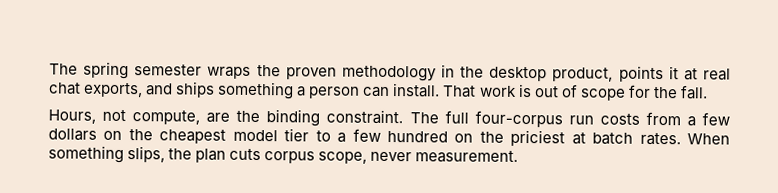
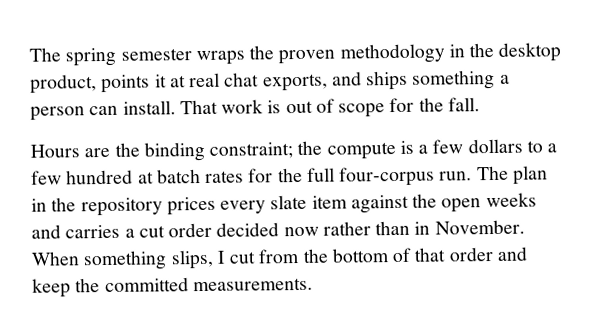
- Hours, not compute, are the binding constraint. The full four-corpus run costs from a few dollars on the cheapest model tier to a few hundred on the priciest at batch rates. When something slips, the plan cuts corpus scope, never measurement.
+ Hours are the binding constraint; the compute is a few dollars to a few hundred at batch rates for the full four-corpus run. The plan in the repository prices every slate item against the open weeks and carries a cut order decided now rather than in November. When something slips, I cut from the bottom of that order and keep the committed measurements.

